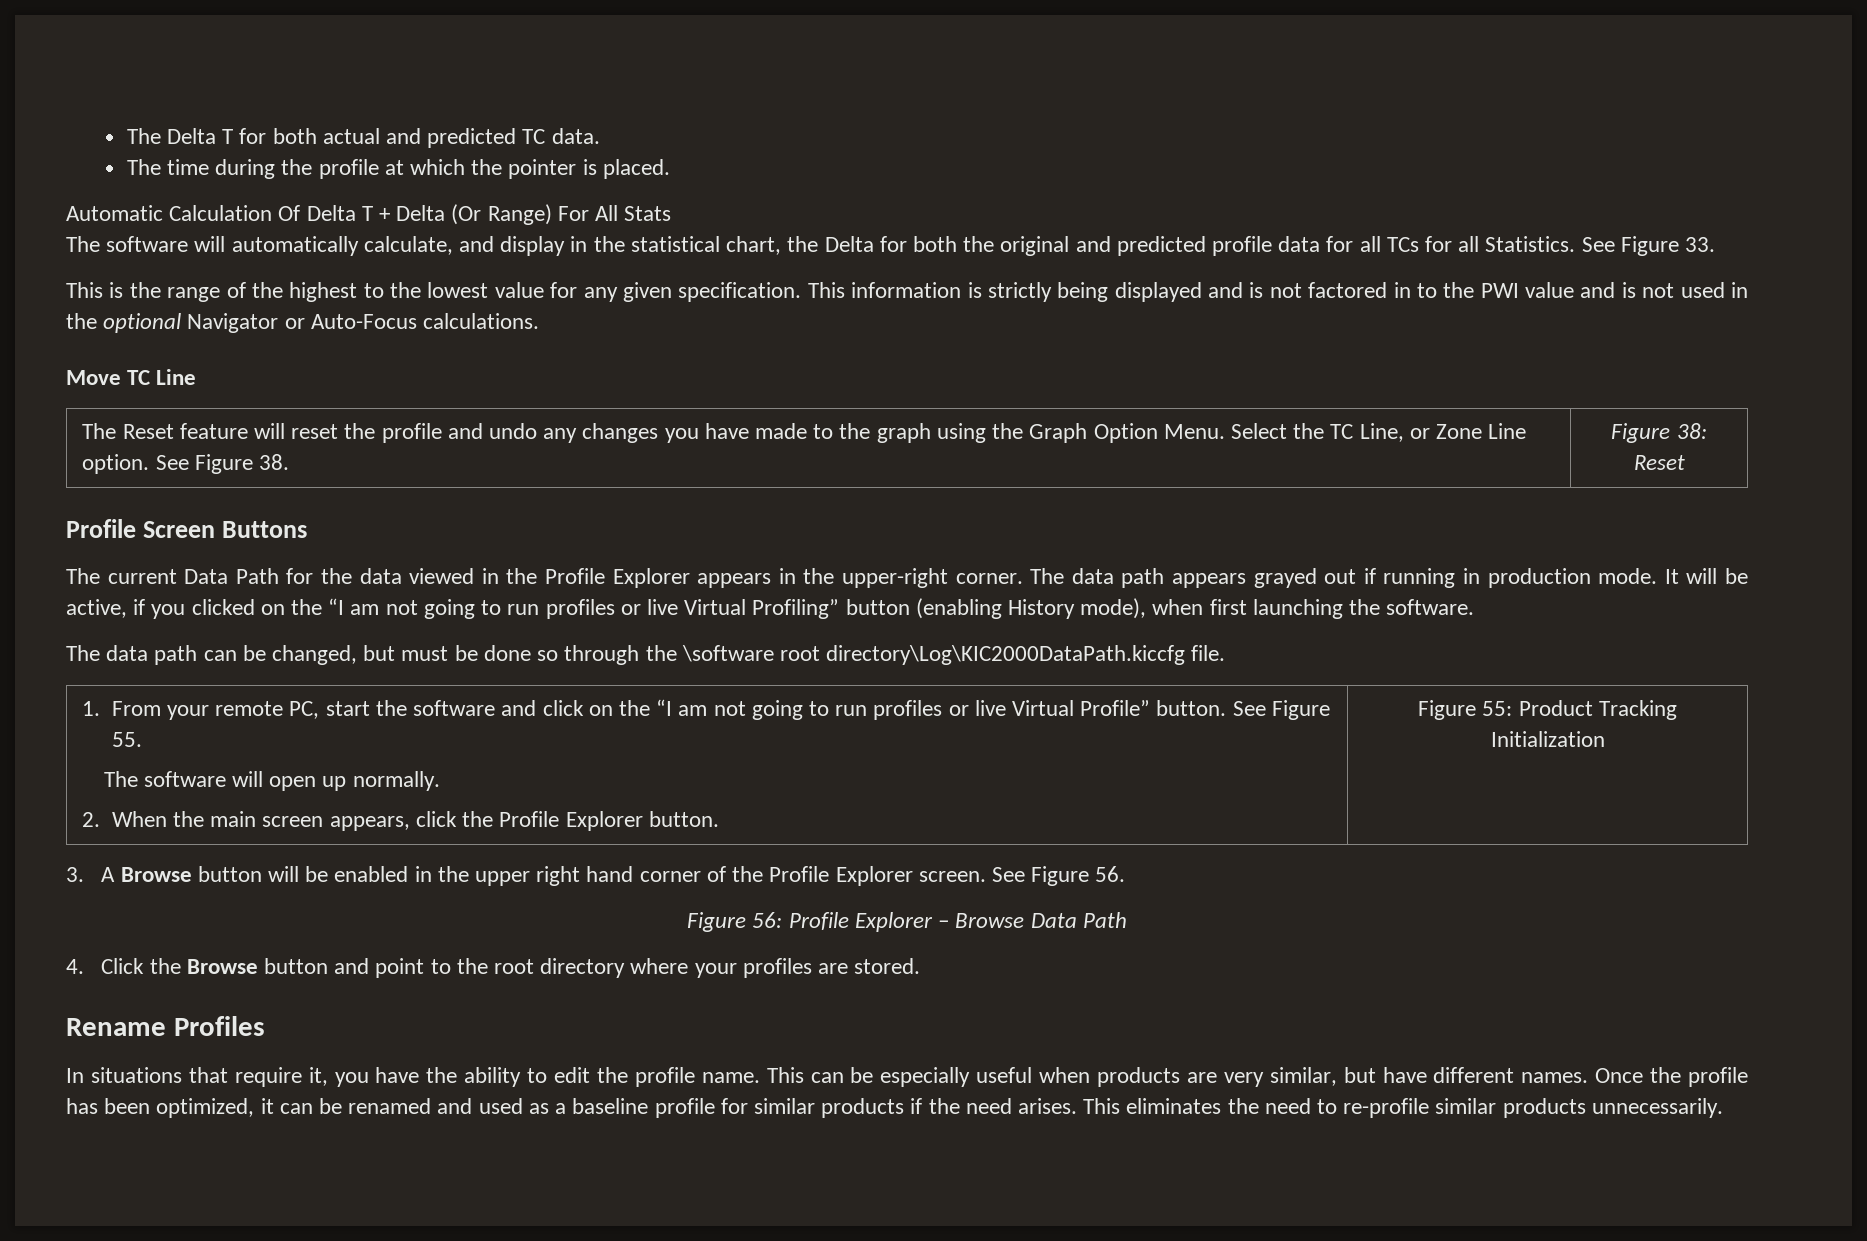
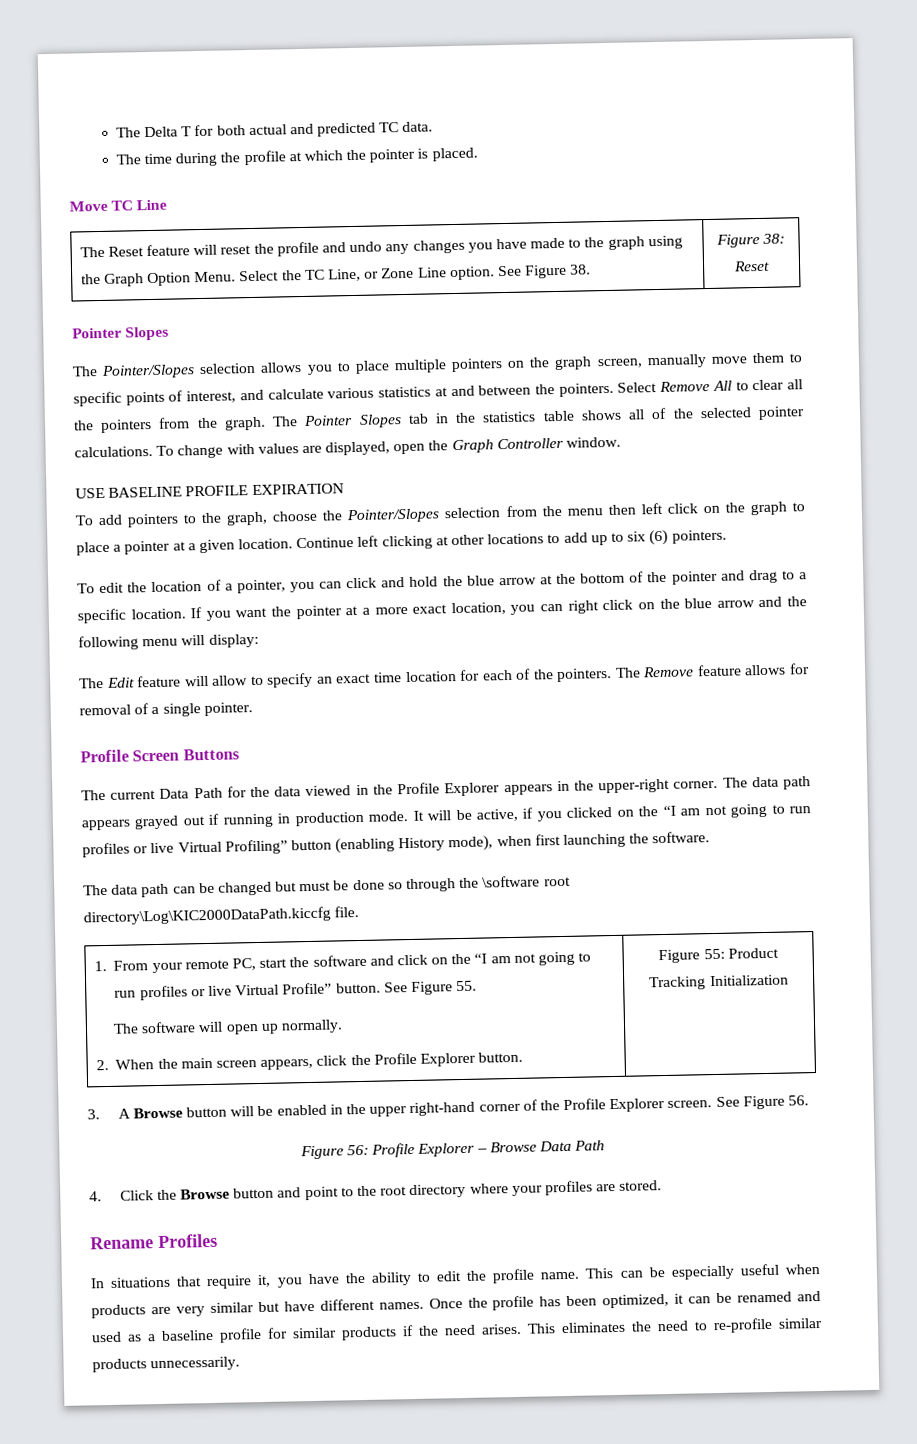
- Automatic Calculation Of Delta T + Delta (Or Range) For All Stats
- The software will automatically calculate, and display in the statistical chart, the Delta for both the original and predicted profile data for all TCs for all Statistics. See Figure 33.
- This is the range of the highest to the lowest value for any given specification. This information is strictly being displayed and is not factored in to the PWI value and is not used in the optional Navigator or Auto-Focus calculations.
  The Reset feature will reset the profile and undo any changes you have made to the graph using the Graph Option Menu. Select the TC Line, or Zone Line option. See Figure 38. | Figure 38: Reset
+ Pointer Slopes
+ The Pointer/Slopes selection allows you to place multiple pointers on the graph screen, manually move them to specific points of interest, and calculate various statistics at and between the pointers. Select Remove All to clear all the pointers from the graph. The Pointer Slopes tab in the statistics table shows all of the selected pointer calculations. To change with values are displayed, open the Graph Controller window.
+ USE BASELINE PROFILE EXPIRATION
+ To add pointers to the graph, choose the Pointer/Slopes selection from the menu then left click on the graph to place a pointer at a given location. Continue left clicking at other locations to add up to six (6) pointers.
+ To edit the location of a pointer, you can click and hold the blue arrow at the bottom of the pointer and drag to a specific location. If you want the pointer at a more exact location, you can right click on the blue arrow and the following menu will display:
+ The Edit feature will allow to specify an exact time location for each of the pointers. The Remove feature allows for removal of a single pointer.
- The data path can be changed, but must be done so through the \software root directory\Log\KIC2000DataPath.kiccfg file.
+ The data path can be changed but must be done so through the \software root directory\Log\KIC2000DataPath.kiccfg file.
- 3. A Browse button will be enabled in the upper right hand corner of the Profile Explorer screen.
+ 3. A Browse button will be enabled in the upper right-hand corner of the Profile Explorer screen.
- This can be especially useful when products are very similar, but have different names.
+ This can be especially useful when products are very similar but have different names.

